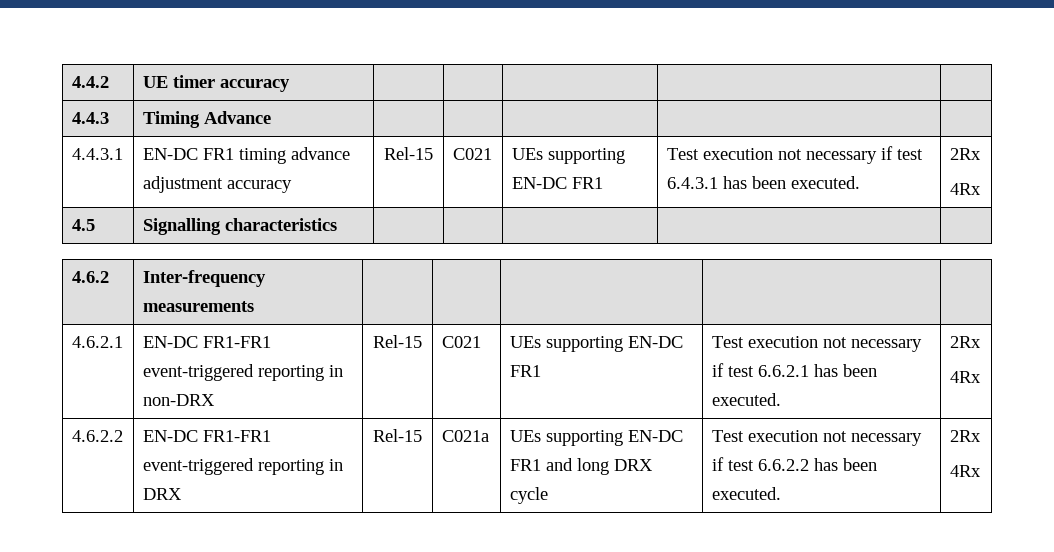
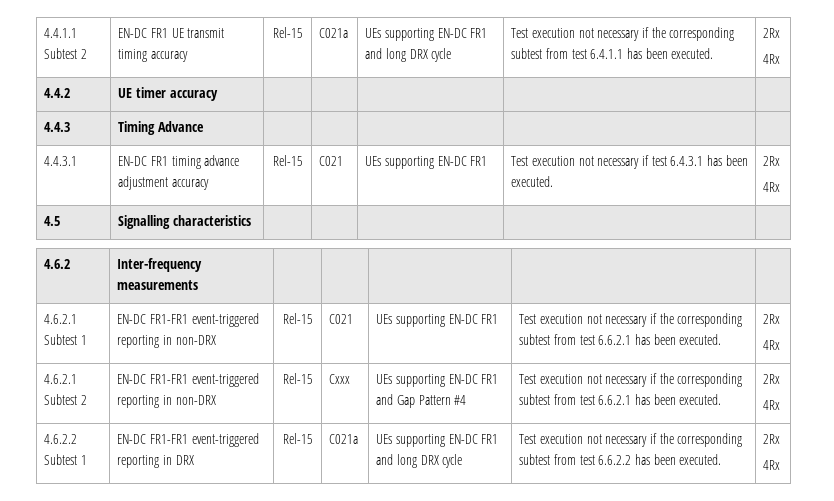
+ 4.4.1.1 Subtest 2 | EN-DC FR1 UE transmit timing accuracy | Rel-15 | C021a | UEs supporting EN-DC FR1 and long DRX cycle | Test execution not necessary if the corresponding subtest from test 6.4.1.1 has been executed. | 2Rx
+ 4Rx
- 4.6.2.1 | EN-DC FR1-FR1 event-triggered reporting in non-DRX | Rel-15 | C021 | UEs supporting EN-DC FR1 | Test execution not necessary if test 6.6.2.1 has been executed. | 2Rx
+ 4.6.2.1 Subtest 1 | EN-DC FR1-FR1 event-triggered reporting in non-DRX | Rel-15 | C021 | UEs supporting EN-DC FR1 | Test execution not necessary if the corresponding subtest from test 6.6.2.1 has been executed. | 2Rx
+ 4Rx
+ 4.6.2.1 Subtest 2 | EN-DC FR1-FR1 event-triggered reporting in non-DRX | Rel-15 | Cxxx | UEs supporting EN-DC FR1 and Gap Pattern #4 | Test execution not necessary if the corresponding subtest from test 6.6.2.1 has been executed. | 2Rx
- 4.6.2.2 | EN-DC FR1-FR1 event-triggered reporting in DRX | Rel-15 | C021a | UEs supporting EN-DC FR1 and long DRX cycle | Test execution not necessary if test 6.6.2.2 has been executed. | 2Rx
+ 4.6.2.2 Subtest 1 | EN-DC FR1-FR1 event-triggered reporting in DRX | Rel-15 | C021a | UEs supporting EN-DC FR1 and long DRX cycle | Test execution not necessary if the corresponding subtest from test 6.6.2.2 has been executed. | 2Rx

